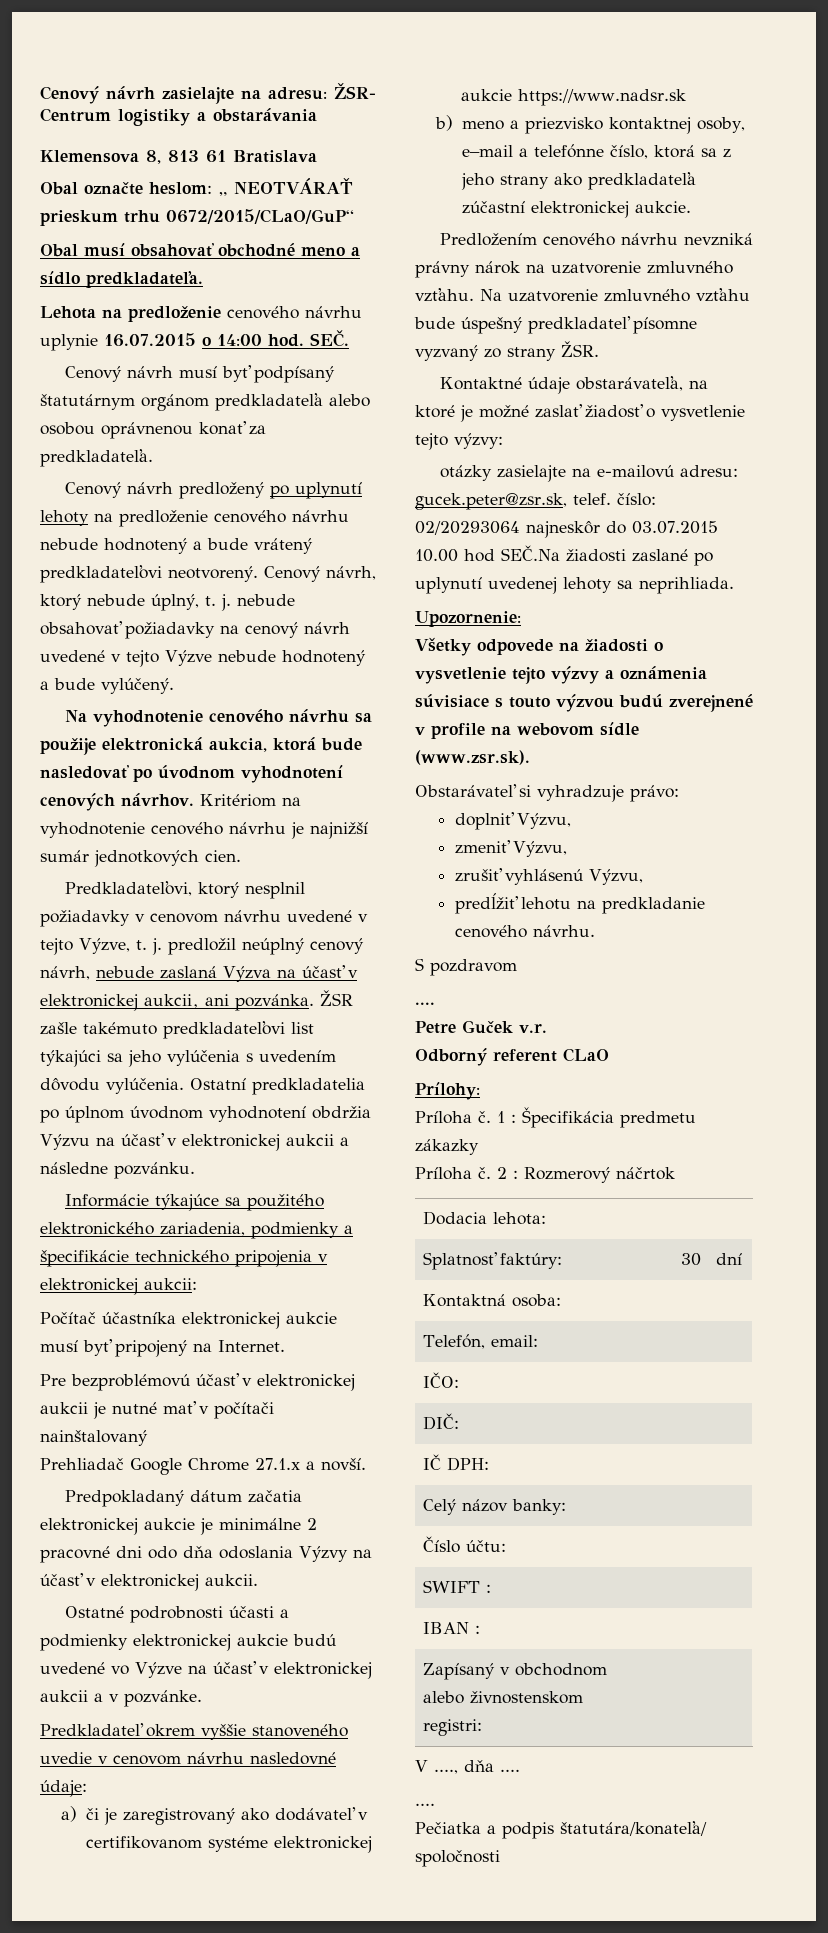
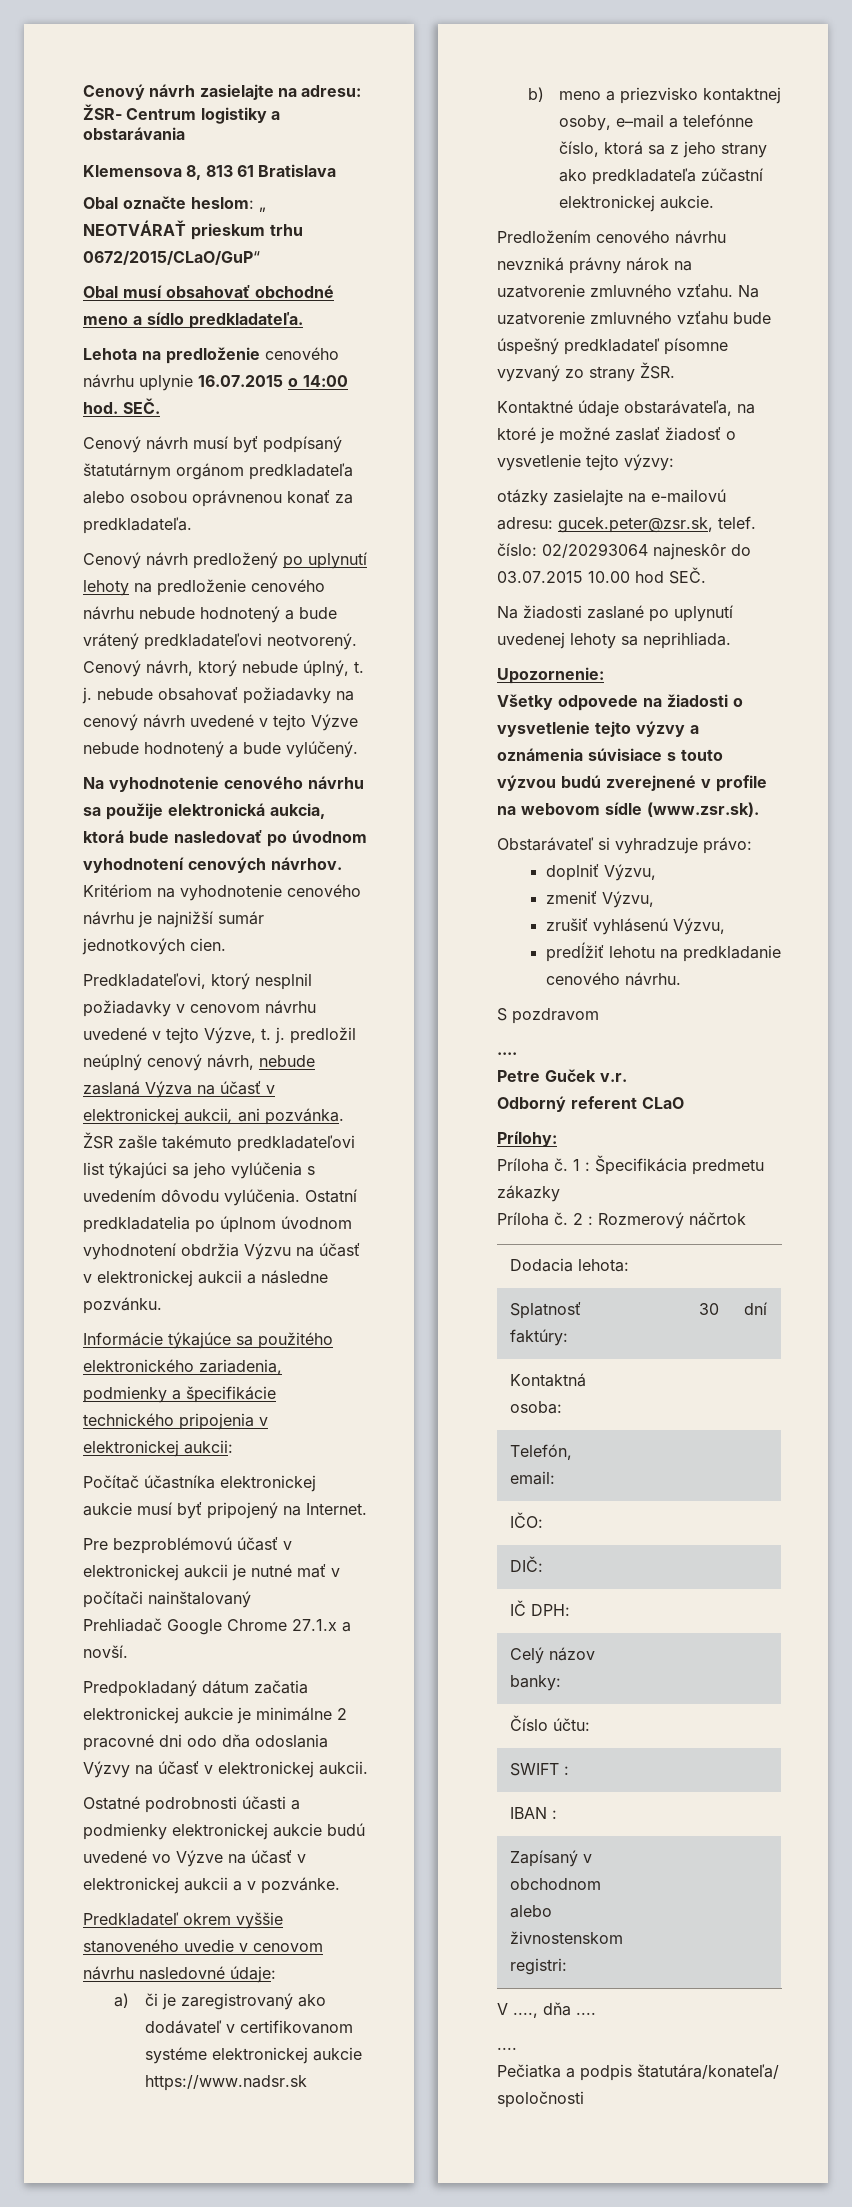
- otázky zasielajte na e-mailovú adresu: gucek.peter@zsr.sk, telef. číslo: 02/20293064 najneskôr do 03.07.2015 10.00 hod SEČ.Na žiadosti zaslané po uplynutí uvedenej lehoty sa neprihliada.
+ otázky zasielajte na e-mailovú adresu: gucek.peter@zsr.sk, telef. číslo: 02/20293064 najneskôr do 03.07.2015 10.00 hod SEČ.
+ Na žiadosti zaslané po uplynutí uvedenej lehoty sa neprihliada.

